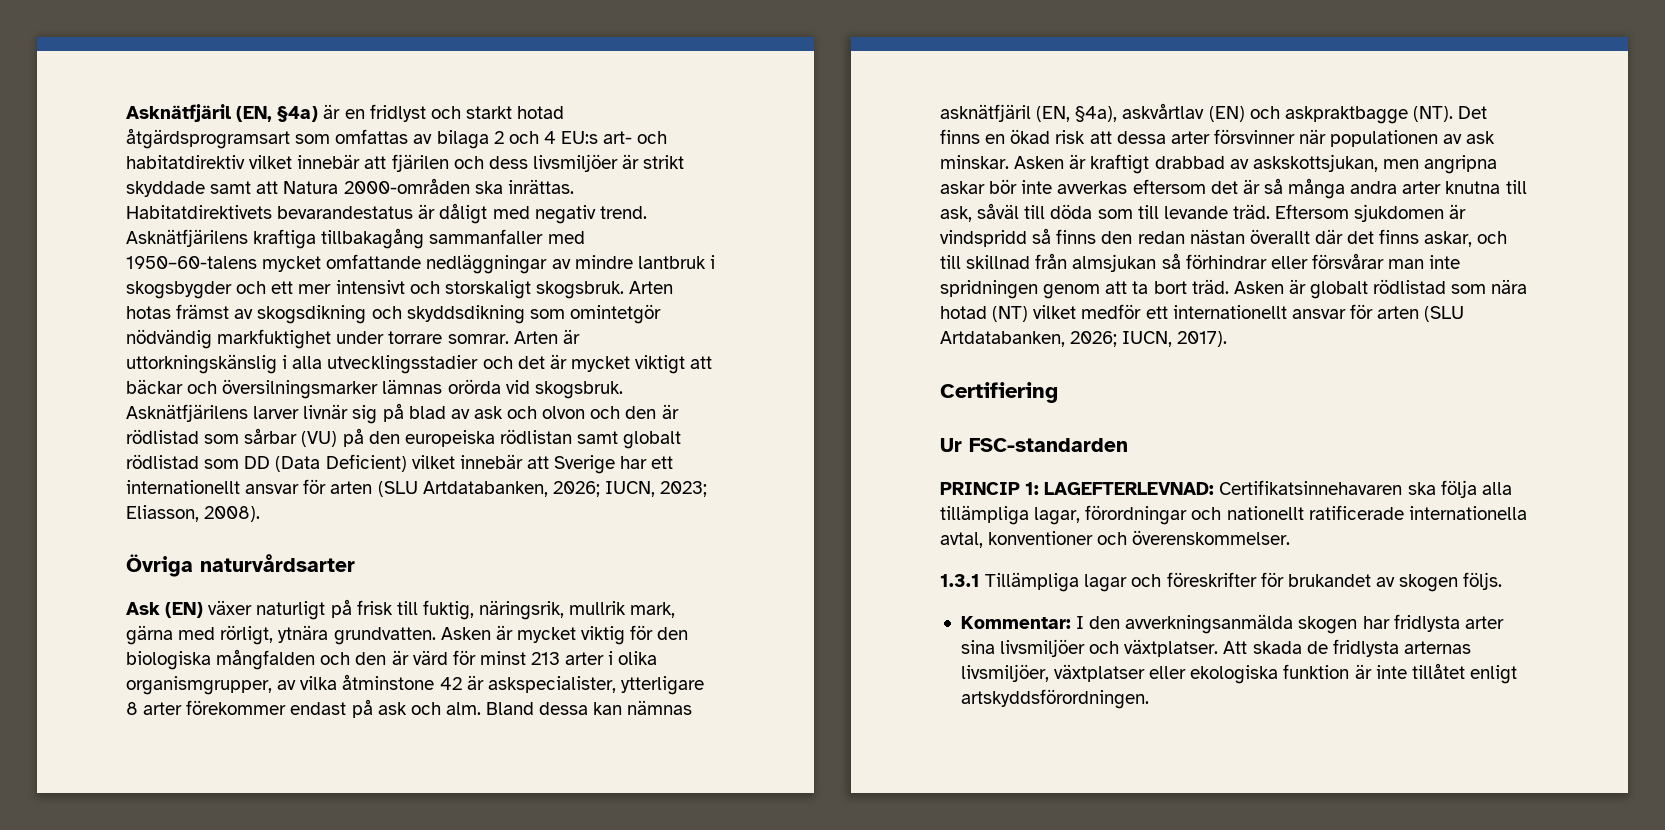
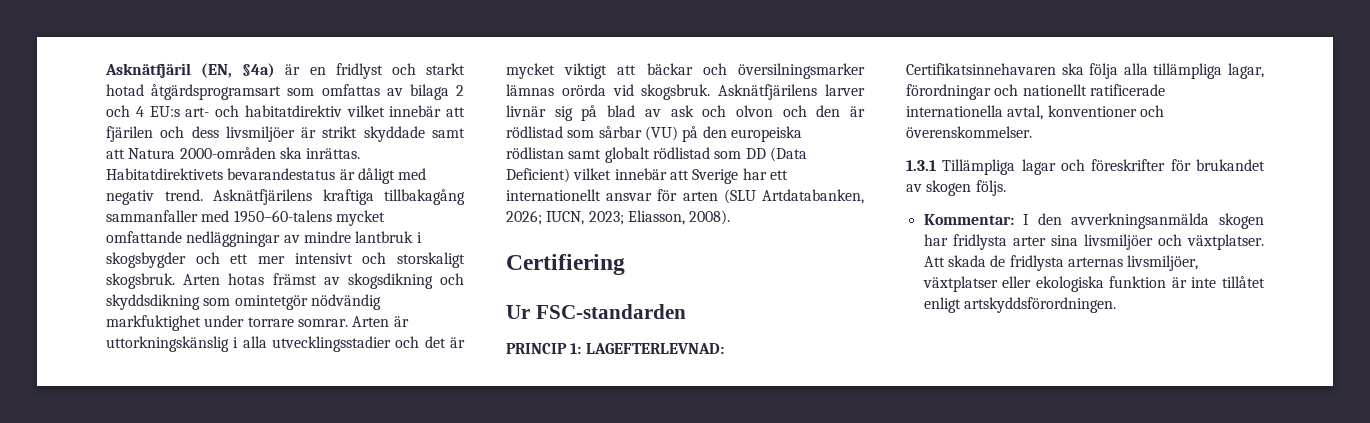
- Övriga naturvårdsarter
- Ask (EN) växer naturligt på frisk till fuktig, näringsrik, mullrik mark, gärna med rörligt, ytnära grundvatten. Asken är mycket viktig för den biologiska mångfalden och den är värd för minst 213 arter i olika organismgrupper, av vilka åtminstone 42 är askspecialister, ytterligare 8 arter förekommer endast på ask och alm. Bland dessa kan nämnas asknätfjäril (EN, §4a), askvårtlav (EN) och askpraktbagge (NT). Det finns en ökad risk att dessa arter försvinner när populationen av ask minskar. Asken är kraftigt drabbad av askskottsjukan, men angripna askar bör inte avverkas eftersom det är så många andra arter knutna till ask, såväl till döda som till levande träd. Eftersom sjukdomen är vindspridd så finns den redan nästan överallt där det finns askar, och till skillnad från almsjukan så förhindrar eller försvårar man inte spridningen genom att ta bort träd. Asken är globalt rödlistad som nära hotad (NT) vilket medför ett internationellt ansvar för arten (SLU Artdatabanken, 2026; IUCN, 2017).

